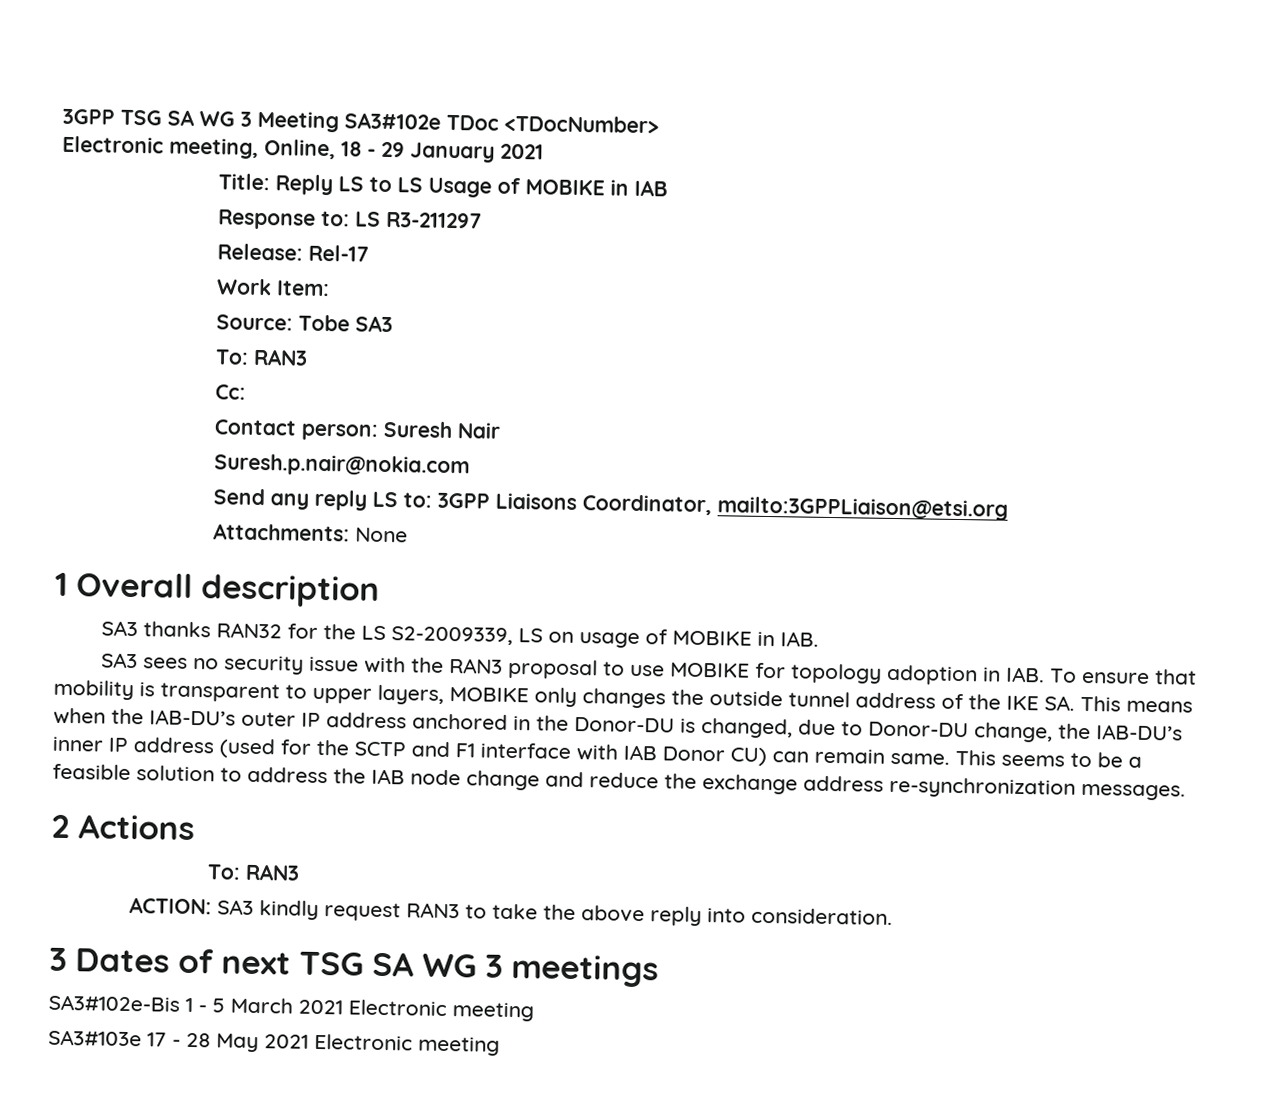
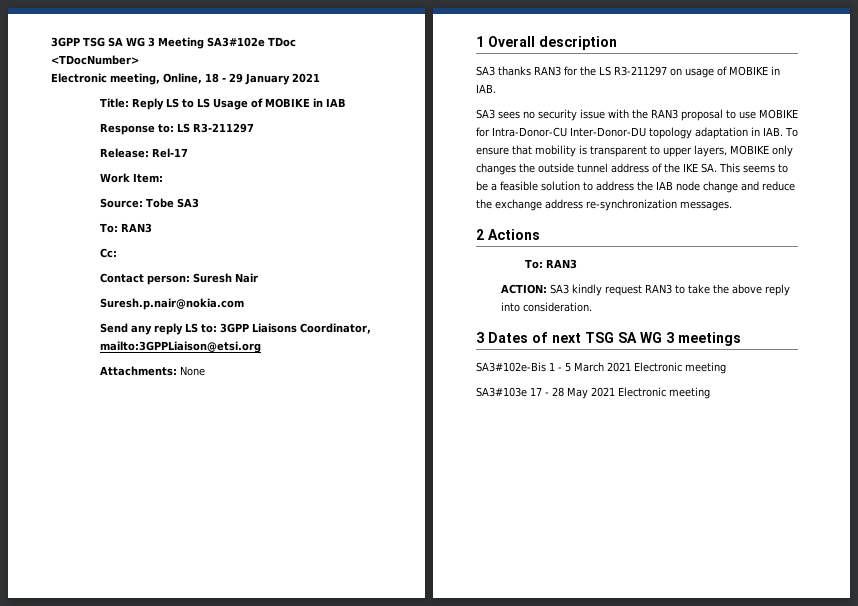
- SA3 thanks RAN32 for the LS S2-2009339, LS on usage of MOBIKE in IAB.
+ SA3 thanks RAN3 for the LS R3-211297 on usage of MOBIKE in IAB.
- SA3 sees no security issue with the RAN3 proposal to use MOBIKE for topology adoption in IAB. To ensure that mobility is transparent to upper layers, MOBIKE only changes the outside tunnel address of the IKE SA. This means when the IAB-DU’s outer IP address anchored in the Donor-DU is changed, due to Donor-DU change, the IAB-DU’s inner IP address (used for the SCTP and F1 interface with IAB Donor CU) can remain same. This seems to be a feasible solution to address the IAB node change and reduce the exchange address re-synchronization messages.
+ SA3 sees no security issue with the RAN3 proposal to use MOBIKE for Intra-Donor-CU Inter-Donor-DU topology adaptation in IAB. To ensure that mobility is transparent to upper layers, MOBIKE only changes the outside tunnel address of the IKE SA. This seems to be a feasible solution to address the IAB node change and reduce the exchange address re-synchronization messages.

